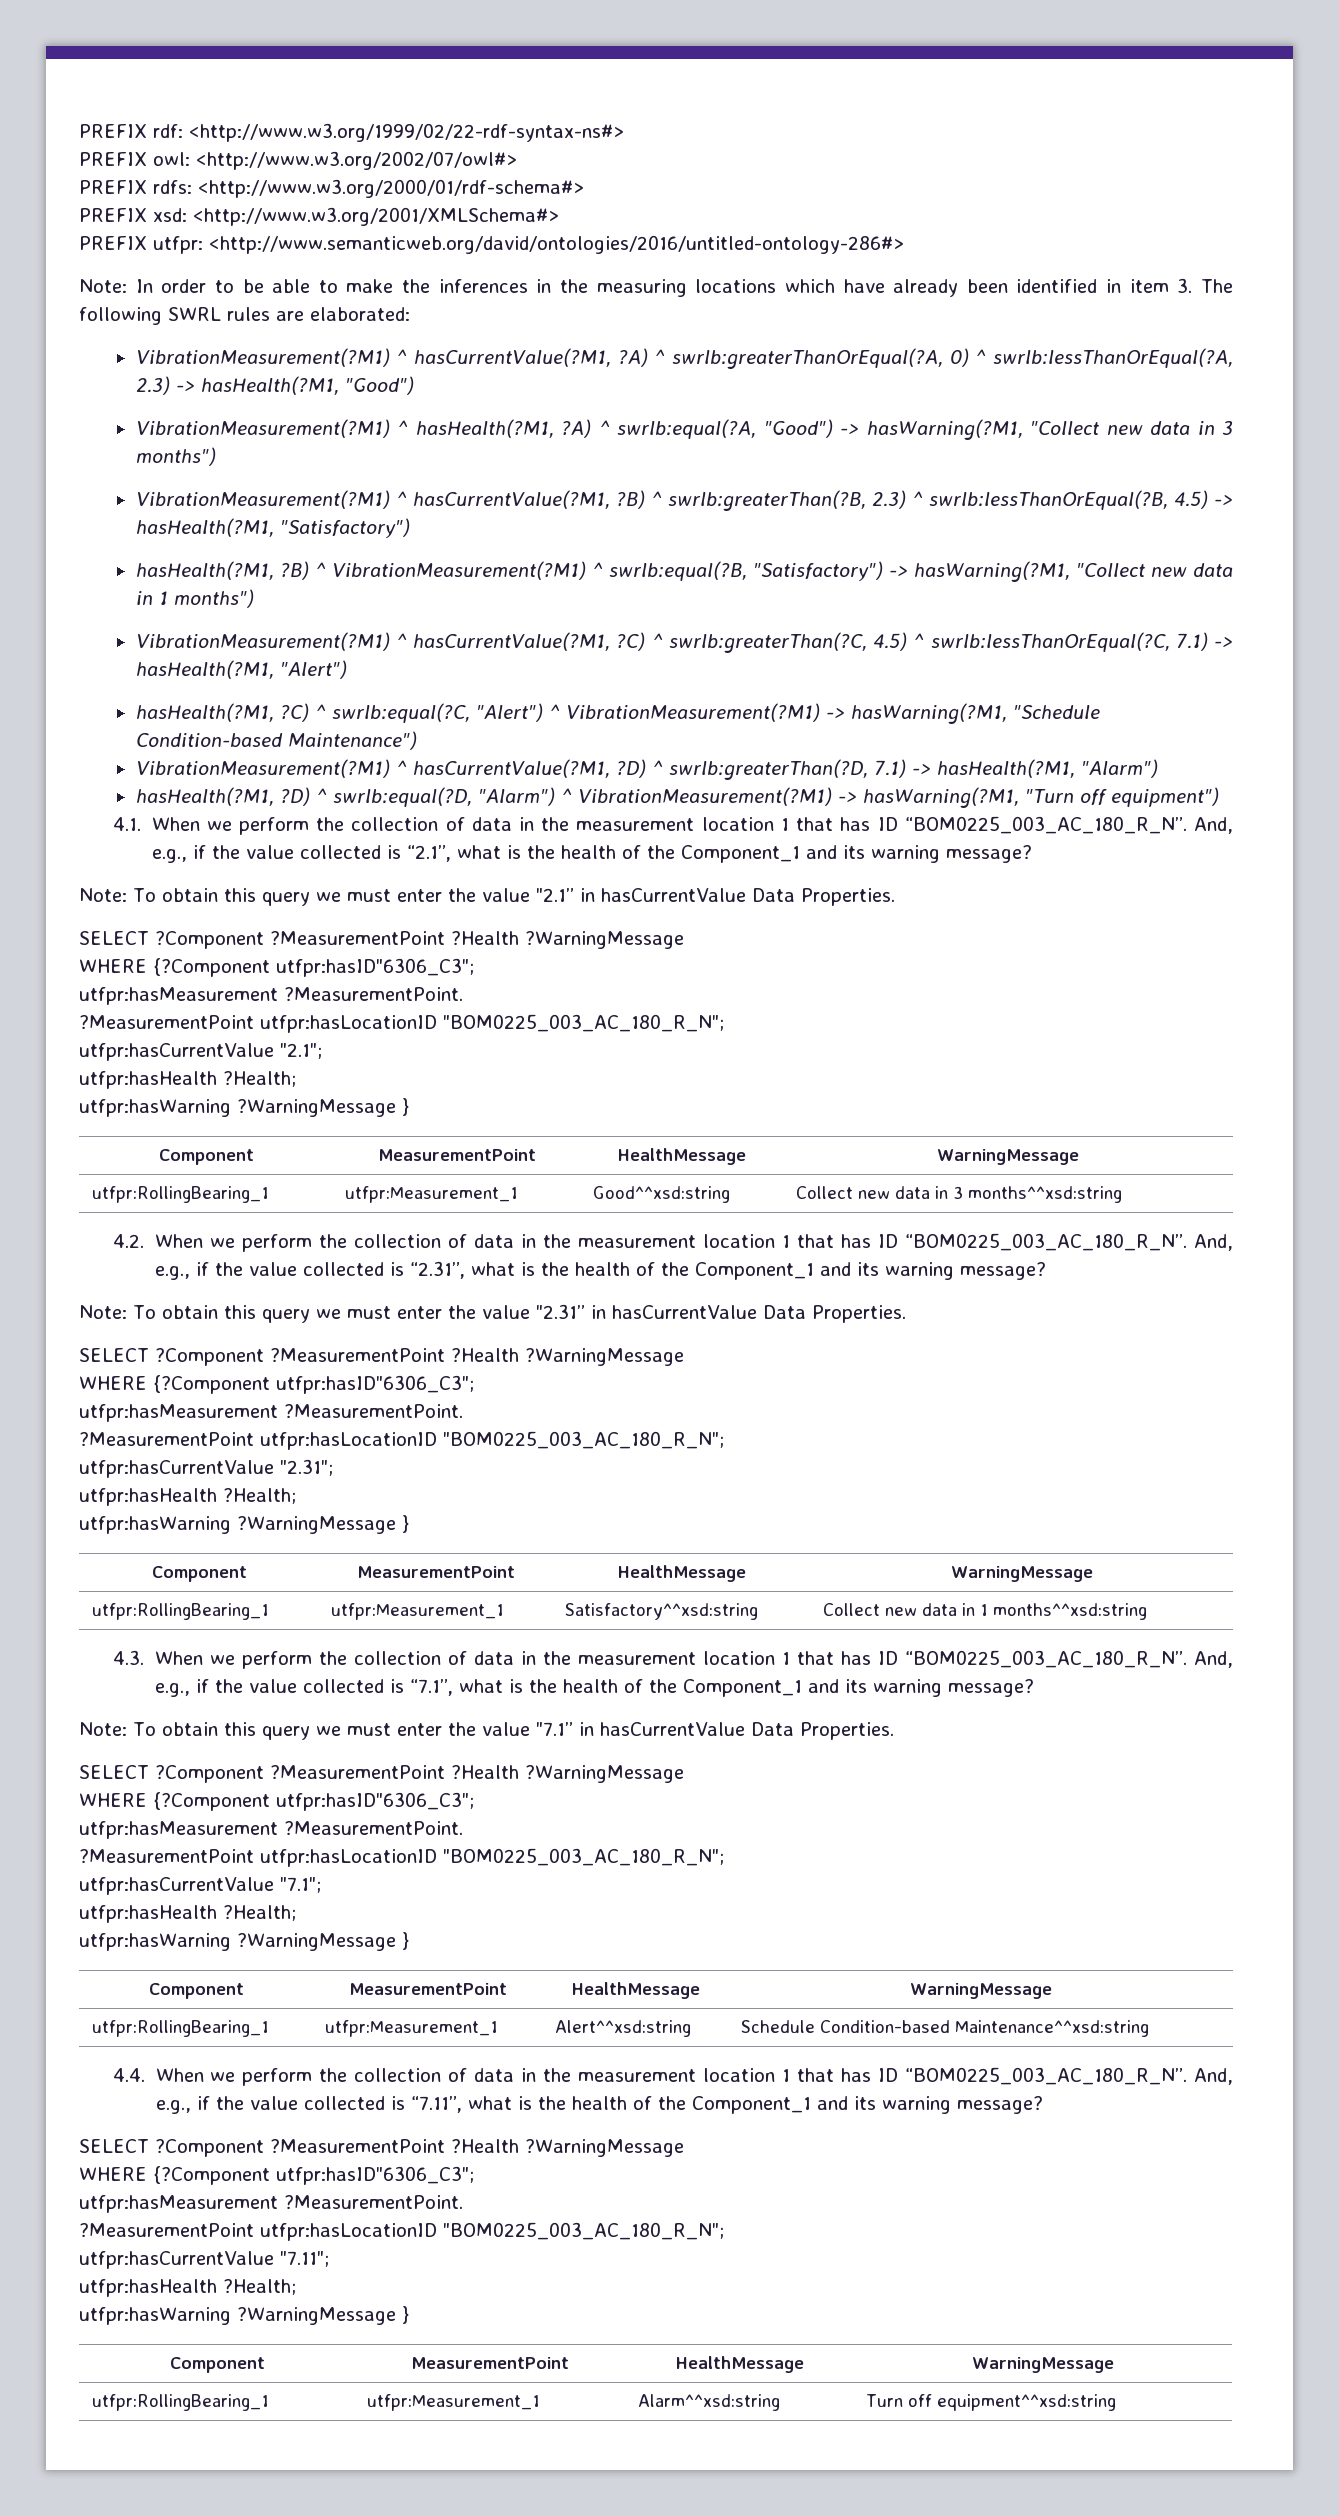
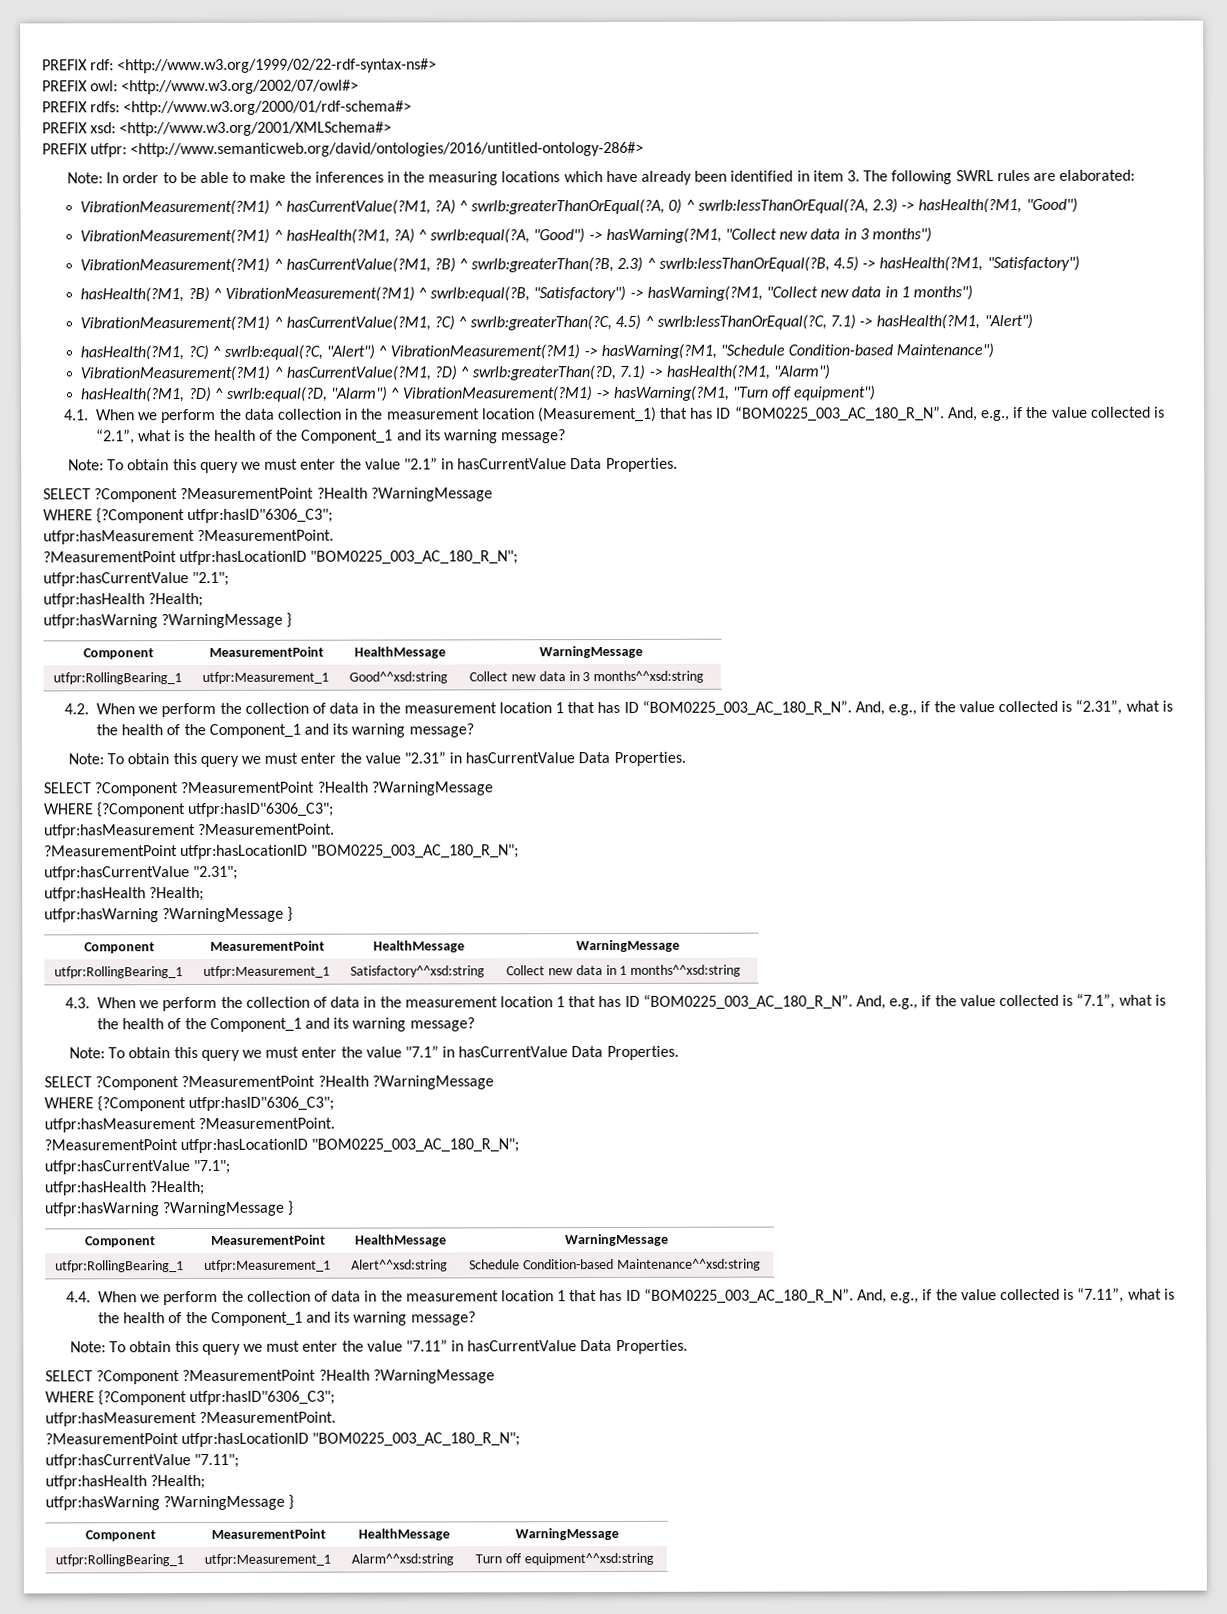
- 4.1. When we perform the collection of data in the measurement location 1 that has ID “BOM0225_003_AC_180_R_N”.
+ 4.1. When we perform the data collection in the measurement location (Measurement_1) that has ID “BOM0225_003_AC_180_R_N”.
+ Note: To obtain this query we must enter the value "7.11” in hasCurrentValue Data Properties.

